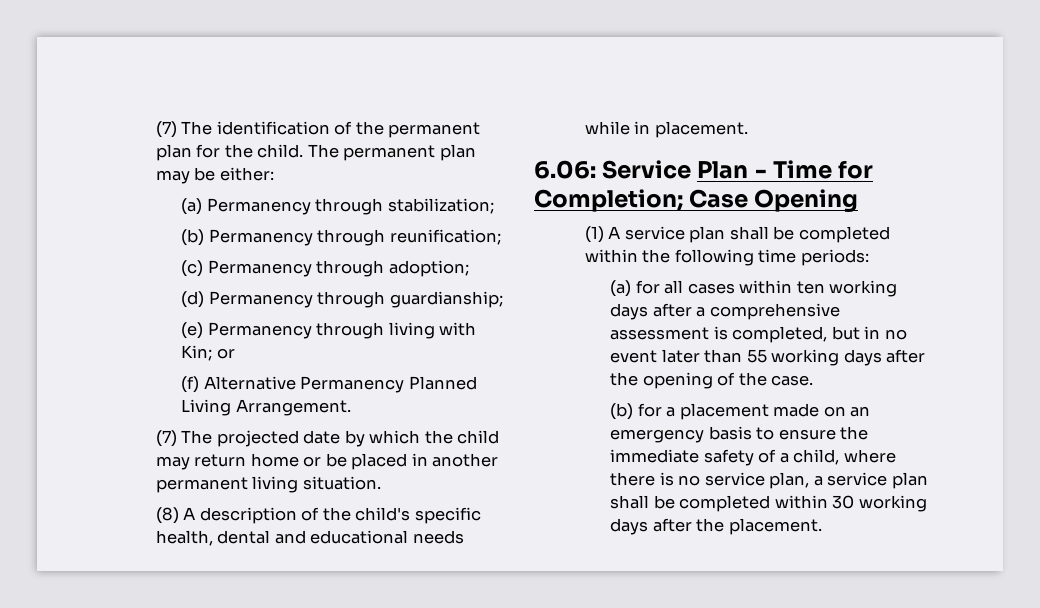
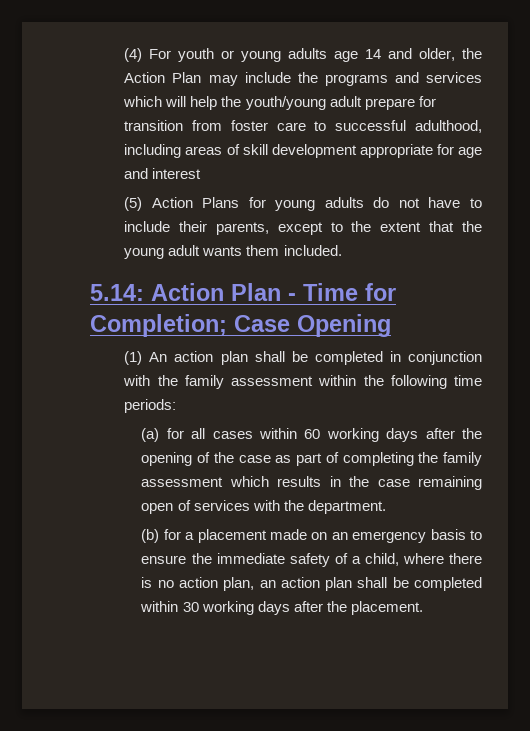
- (7) The identification of the permanent plan for the child. The permanent plan may be either:
- (a) Permanency through stabilization;
- (b) Permanency through reunification;
- (c) Permanency through adoption;
- (d) Permanency through guardianship;
- (e) Permanency through living with Kin; or
- (f) Alternative Permanency Planned Living Arrangement.
- (7) The projected date by which the child may return home or be placed in another permanent living situation.
- (8) A description of the child's specific health, dental and educational needs while in placement.
- 6.06: Service Plan - Time for Completion; Case Opening
+ (4) For youth or young adults age 14 and older, the Action Plan may include the programs and services which will help the youth/young adult prepare for transition from foster care to successful adulthood, including areas of skill development appropriate for age and interest
+ (5) Action Plans for young adults do not have to include their parents, except to the extent that the young adult wants them included.
+ 5.14: Action Plan - Time for Completion; Case Opening
- (1) A service plan shall be completed within the following time periods:
+ (1) An action plan shall be completed in conjunction with the family assessment within the following time periods:
- (a) for all cases within ten working days after a comprehensive assessment is completed, but in no event later than 55 working days after the opening of the case.
+ (a) for all cases within 60 working days after the opening of the case as part of completing the family assessment which results in the case remaining open of services with the department.
- (b) for a placement made on an emergency basis to ensure the immediate safety of a child, where there is no service plan, a service plan shall be completed within 30 working days after the placement.
+ (b) for a placement made on an emergency basis to ensure the immediate safety of a child, where there is no action plan, an action plan shall be completed within 30 working days after the placement.

